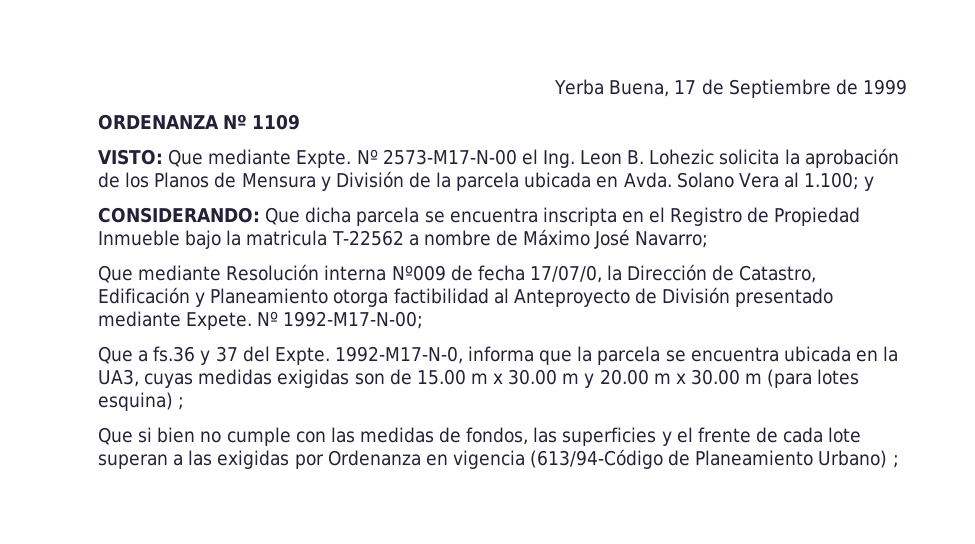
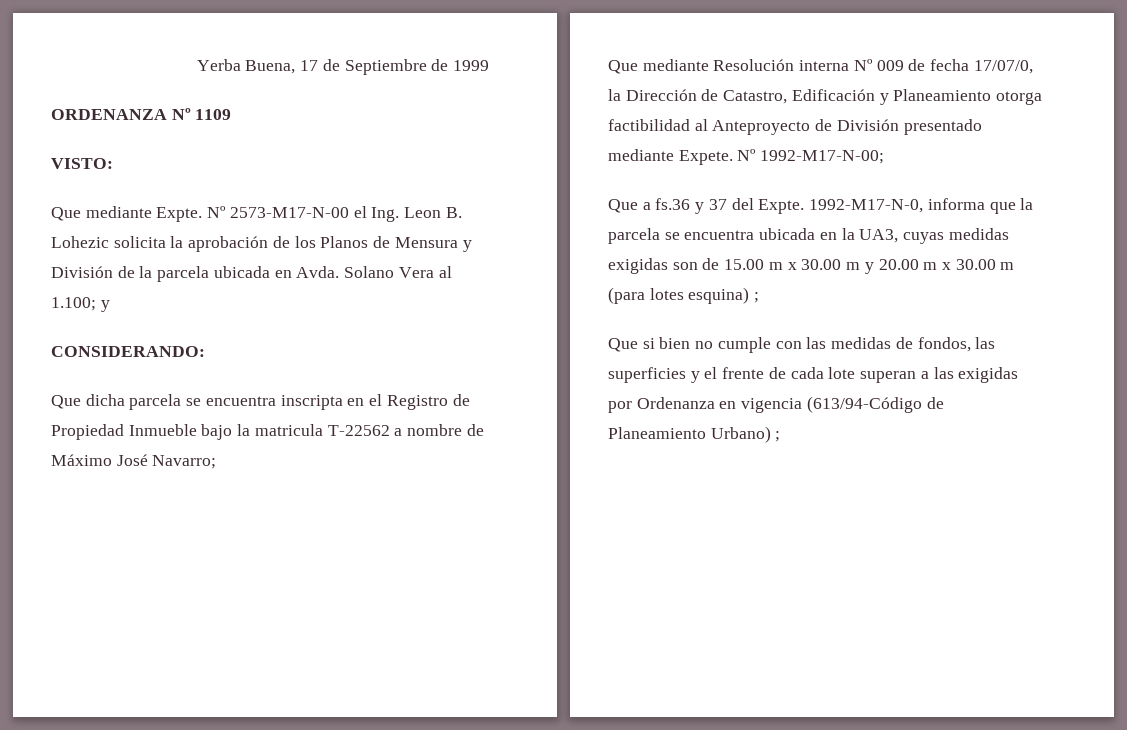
- VISTO: Que mediante Expte.
+ VISTO:
+ Que mediante Expte.
- CONSIDERANDO: Que dicha parcela se encuentra inscripta en el Registro de Propiedad Inmueble bajo la matricula T-22562 a nombre de Máximo José Navarro;
+ CONSIDERANDO:
+ Que dicha parcela se encuentra inscripta en el Registro de Propiedad Inmueble bajo la matricula T-22562 a nombre de Máximo José Navarro;
- Que mediante Resolución interna Nº009 de fecha 17/07/0, la Dirección de Catastro, Edificación y Planeamiento otorga factibilidad al Anteproyecto de División presentado mediante Expete.
+ Que mediante Resolución interna Nº 009 de fecha 17/07/0, la Dirección de Catastro, Edificación y Planeamiento otorga factibilidad al Anteproyecto de División presentado mediante Expete.

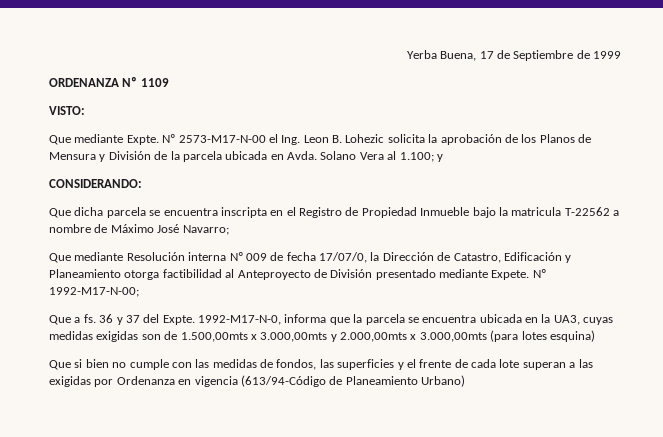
- Que a fs.36 y 37 del Expte.
+ Que a fs. 36 y 37 del Expte.
- 1992-M17-N-0, informa que la parcela se encuentra ubicada en la UA3, cuyas medidas exigidas son de 15.00 m x 30.00 m y 20.00 m x 30.00 m (para lotes esquina) ;
+ 1992-M17-N-0, informa que la parcela se encuentra ubicada en la UA3, cuyas medidas exigidas son de 1.500,00mts x 3.000,00mts y 2.000,00mts x 3.000,00mts (para lotes esquina)
- Que si bien no cumple con las medidas de fondos, las superficies y el frente de cada lote superan a las exigidas por Ordenanza en vigencia (613/94-Código de Planeamiento Urbano) ;
+ Que si bien no cumple con las medidas de fondos, las superficies y el frente de cada lote superan a las exigidas por Ordenanza en vigencia (613/94-Código de Planeamiento Urbano)

